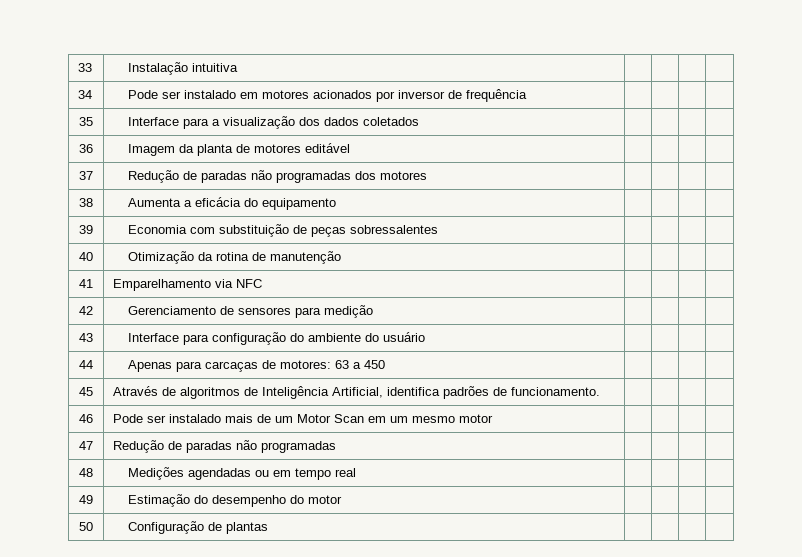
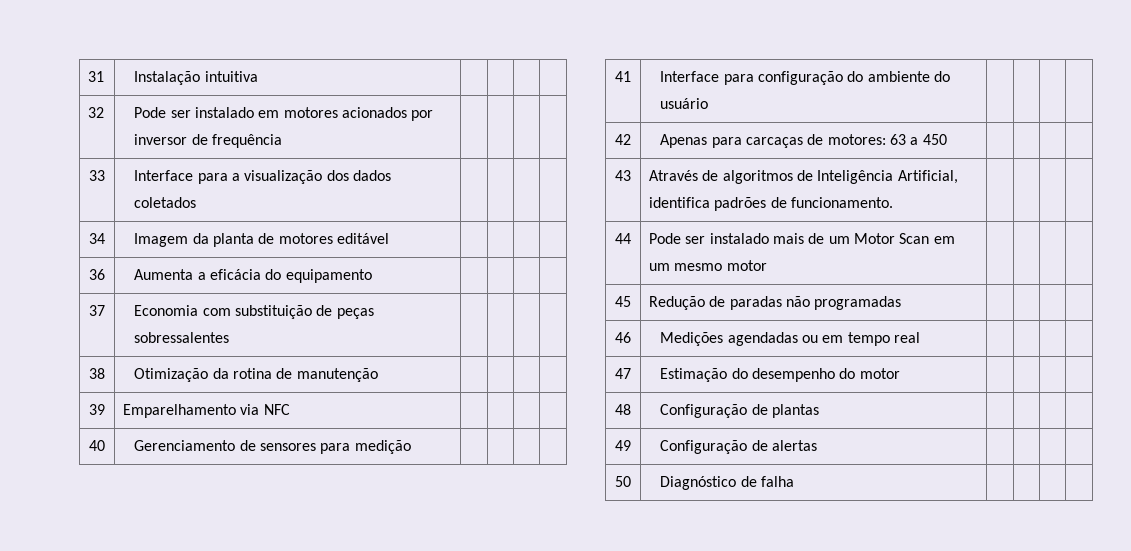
- 33 | Instalação intuitiva | | | |
+ 31 | Instalação intuitiva | | | |
- 34 | Pode ser instalado em motores acionados por inversor de frequência | | | |
+ 32 | Pode ser instalado em motores acionados por inversor de frequência | | | |
- 35 | Interface para a visualização dos dados coletados | | | |
+ 33 | Interface para a visualização dos dados coletados | | | |
- 36 | Imagem da planta de motores editável | | | |
+ 34 | Imagem da planta de motores editável | | | |
- 37 | Redução de paradas não programadas dos motores | | | |
- 38 | Aumenta a eficácia do equipamento | | | |
+ 36 | Aumenta a eficácia do equipamento | | | |
- 39 | Economia com substituição de peças sobressalentes | | | |
+ 37 | Economia com substituição de peças sobressalentes | | | |
- 40 | Otimização da rotina de manutenção | | | |
+ 38 | Otimização da rotina de manutenção | | | |
- 41 | Emparelhamento via NFC | | | |
+ 39 | Emparelhamento via NFC | | | |
- 42 | Gerenciamento de sensores para medição | | | |
+ 40 | Gerenciamento de sensores para medição | | | |
- 43 | Interface para configuração do ambiente do usuário | | | |
+ 41 | Interface para configuração do ambiente do usuário | | | |
- 44 | Apenas para carcaças de motores: 63 a 450 | | | |
+ 42 | Apenas para carcaças de motores: 63 a 450 | | | |
- 45 | Através de algoritmos de Inteligência Artificial, identifica padrões de funcionamento. | | | |
+ 43 | Através de algoritmos de Inteligência Artificial, identifica padrões de funcionamento. | | | |
- 46 | Pode ser instalado mais de um Motor Scan em um mesmo motor | | | |
+ 44 | Pode ser instalado mais de um Motor Scan em um mesmo motor | | | |
- 47 | Redução de paradas não programadas | | | |
+ 45 | Redução de paradas não programadas | | | |
- 48 | Medições agendadas ou em tempo real | | | |
+ 46 | Medições agendadas ou em tempo real | | | |
- 49 | Estimação do desempenho do motor | | | |
+ 47 | Estimação do desempenho do motor | | | |
- 50 | Configuração de plantas | | | |
+ 48 | Configuração de plantas | | | |
+ 49 | Configuração de alertas | | | |
+ 50 | Diagnóstico de falha | | | |

